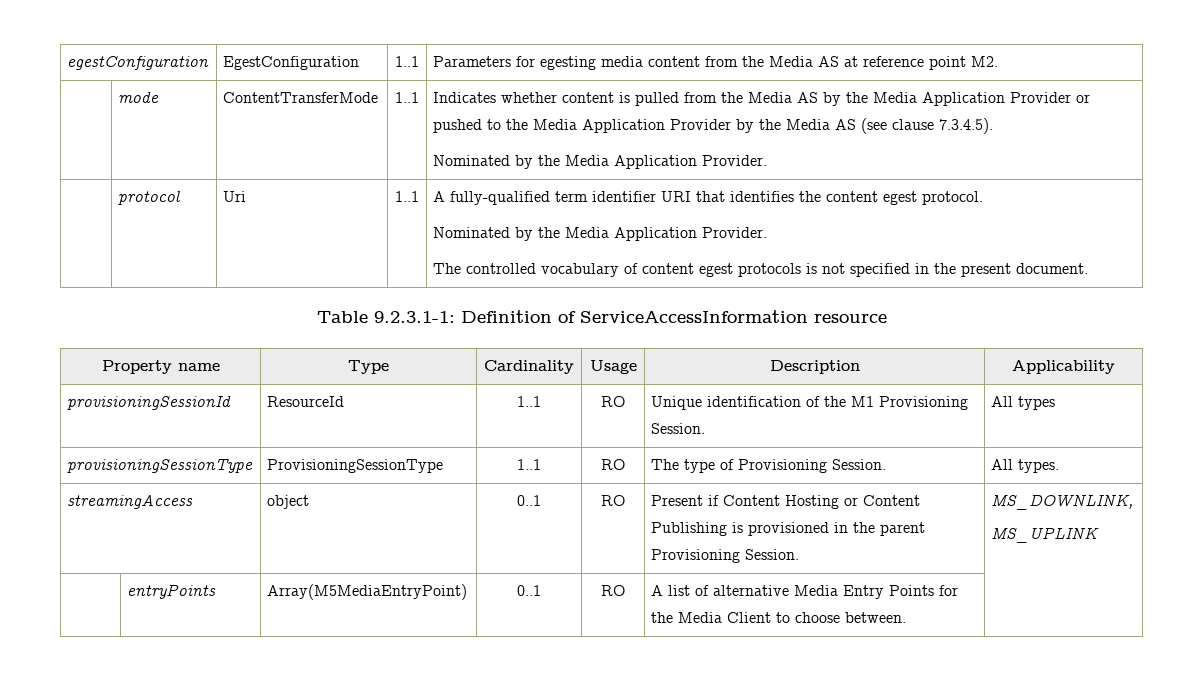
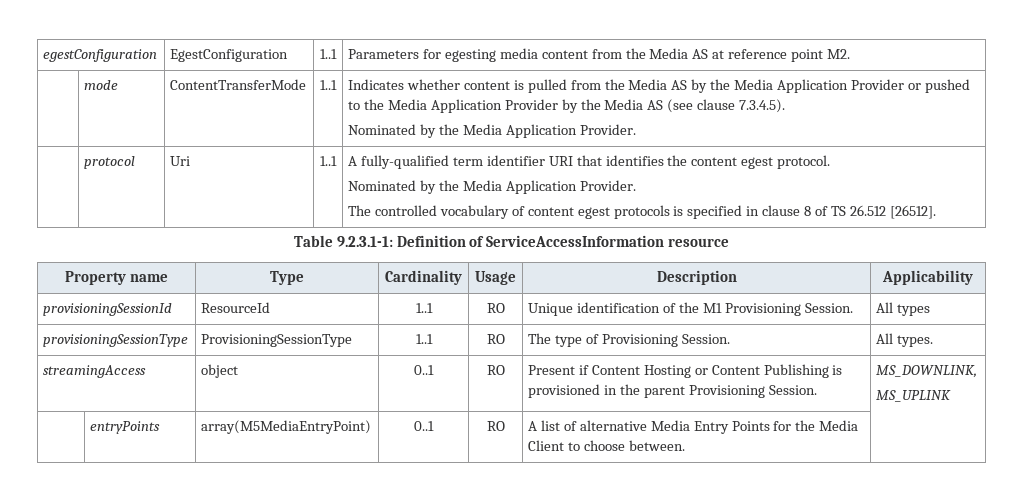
  | protocol | Uri | 1..1 | A fully-qualified term identifier URI that identifies the content egest protocol.
  Nominated by the Media Application Provider.
- The controlled vocabulary of content egest protocols is not specified in the present document.
+ The controlled vocabulary of content egest protocols is specified in clause 8 of TS 26.512 [26512].
- | entryPoints | Array(M5MediaEntryPoint) | 0..1 | RO | A list of alternative Media Entry Points for the Media Client to choose between. |
+ | entryPoints | array(M5MediaEntryPoint) | 0..1 | RO | A list of alternative Media Entry Points for the Media Client to choose between. |

